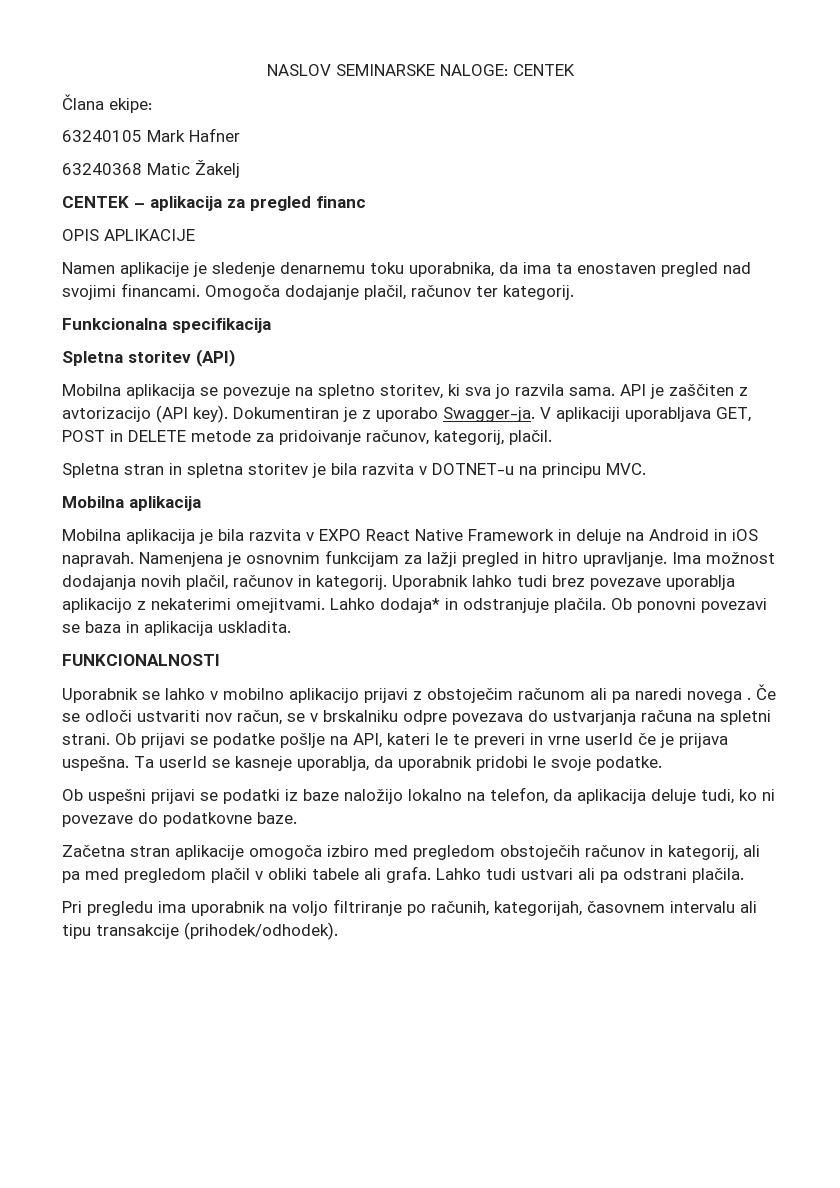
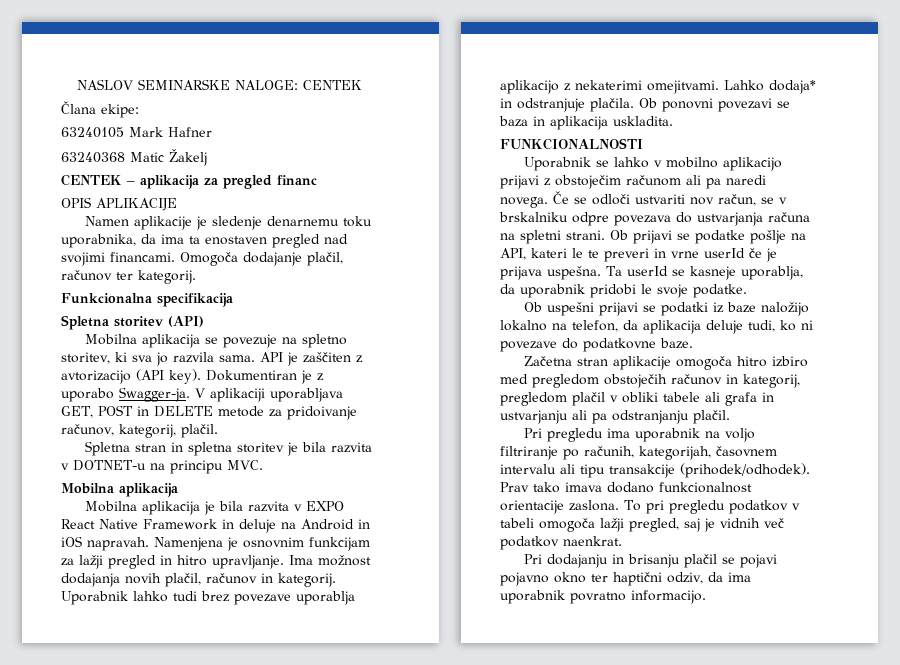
- Uporabnik se lahko v mobilno aplikacijo prijavi z obstoječim računom ali pa naredi novega .
+ Uporabnik se lahko v mobilno aplikacijo prijavi z obstoječim računom ali pa naredi novega.
- Začetna stran aplikacije omogoča izbiro med pregledom obstoječih računov in kategorij, ali pa med pregledom plačil v obliki tabele ali grafa. Lahko tudi ustvari ali pa odstrani plačila.
+ Začetna stran aplikacije omogoča hitro izbiro med pregledom obstoječih računov in kategorij, pregledom plačil v obliki tabele ali grafa in ustvarjanju ali pa odstranjanju plačil.
+ Prav tako imava dodano funkcionalnost orientacije zaslona. To pri pregledu podatkov v tabeli omogoča lažji pregled, saj je vidnih več podatkov naenkrat.
+ Pri dodajanju in brisanju plačil se pojavi pojavno okno ter haptični odziv, da ima uporabnik povratno informacijo.

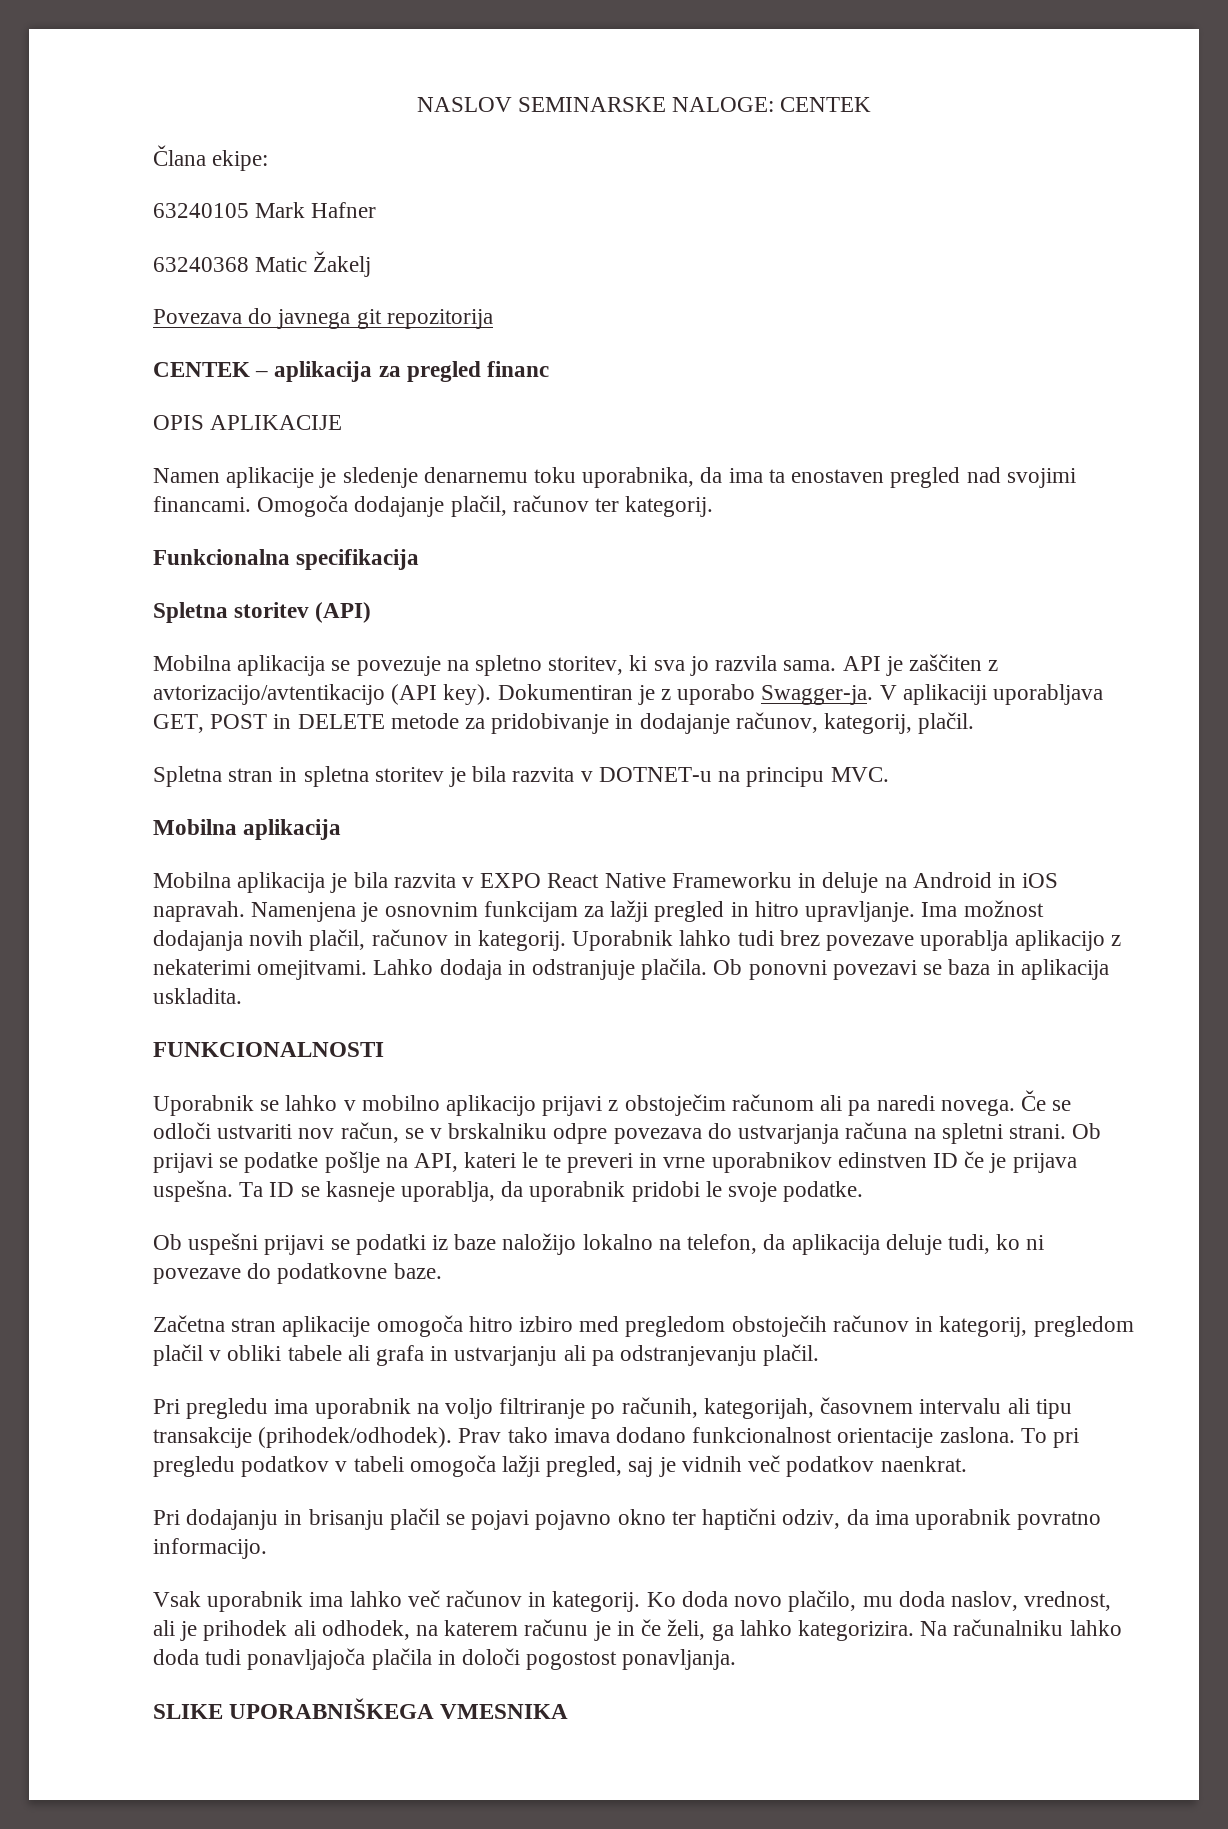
+ Povezava do javnega git repozitorija
- API je zaščiten z avtorizacijo (API key).
+ API je zaščiten z avtorizacijo/avtentikacijo (API key).
- V aplikaciji uporabljava GET, POST in DELETE metode za pridoivanje računov, kategorij, plačil.
+ V aplikaciji uporabljava GET, POST in DELETE metode za pridobivanje in dodajanje računov, kategorij, plačil.
- Mobilna aplikacija je bila razvita v EXPO React Native Framework in deluje na Android in iOS napravah.
+ Mobilna aplikacija je bila razvita v EXPO React Native Frameworku in deluje na Android in iOS napravah.
- Lahko dodaja* in odstranjuje plačila.
+ Lahko dodaja in odstranjuje plačila.
- Ob prijavi se podatke pošlje na API, kateri le te preveri in vrne userId če je prijava uspešna.
+ Ob prijavi se podatke pošlje na API, kateri le te preveri in vrne uporabnikov edinstven ID če je prijava uspešna.
- Ta userId se kasneje uporablja, da uporabnik pridobi le svoje podatke.
+ Ta ID se kasneje uporablja, da uporabnik pridobi le svoje podatke.
- Začetna stran aplikacije omogoča hitro izbiro med pregledom obstoječih računov in kategorij, pregledom plačil v obliki tabele ali grafa in ustvarjanju ali pa odstranjanju plačil.
+ Začetna stran aplikacije omogoča hitro izbiro med pregledom obstoječih računov in kategorij, pregledom plačil v obliki tabele ali grafa in ustvarjanju ali pa odstranjevanju plačil.
+ Vsak uporabnik ima lahko več računov in kategorij. Ko doda novo plačilo, mu doda naslov, vrednost, ali je prihodek ali odhodek, na katerem računu je in če želi, ga lahko kategorizira. Na računalniku lahko doda tudi ponavljajoča plačila in določi pogostost ponavljanja.
+ SLIKE UPORABNIŠKEGA VMESNIKA

